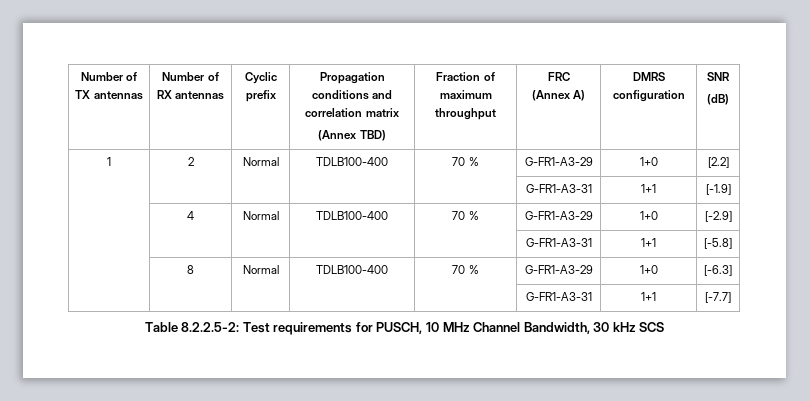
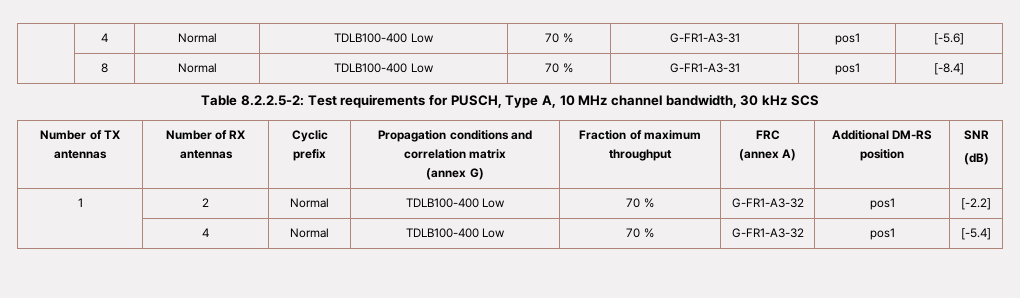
+ | 4 | Normal | TDLB100-400 Low | 70 % | G-FR1-A3-31 | pos1 | [-5.6]
+ | 8 | Normal | TDLB100-400 Low | 70 % | G-FR1-A3-31 | pos1 | [-8.4]
+ Table 8.2.2.5-2: Test requirements for PUSCH, Type A, 10 MHz channel bandwidth, 30 kHz SCS
  Number of TX antennas | Number of RX antennas | Cyclic prefix | Propagation conditions and correlation matrix
- (Annex TBD) | Fraction of maximum throughput | FRC
- (Annex A) | DMRS configuration | SNR
+ (annex G) | Fraction of maximum throughput | FRC
+ (annex A) | Additional DM-RS position | SNR
- 1 | 2 | Normal | TDLB100-400 | 70 % | G-FR1-A3-29 | 1+0 | [2.2]
- | | | | | G-FR1-A3-31 | 1+1 | [-1.9]
- | 4 | Normal | TDLB100-400 | 70 % | G-FR1-A3-29 | 1+0 | [-2.9]
- | | | | | G-FR1-A3-31 | 1+1 | [-5.8]
- | 8 | Normal | TDLB100-400 | 70 % | G-FR1-A3-29 | 1+0 | [-6.3]
- | | | | | G-FR1-A3-31 | 1+1 | [-7.7]
- Table 8.2.2.5-2: Test requirements for PUSCH, 10 MHz Channel Bandwidth, 30 kHz SCS
+ 1 | 2 | Normal | TDLB100-400 Low | 70 % | G-FR1-A3-32 | pos1 | [-2.2]
+ | 4 | Normal | TDLB100-400 Low | 70 % | G-FR1-A3-32 | pos1 | [-5.4]

